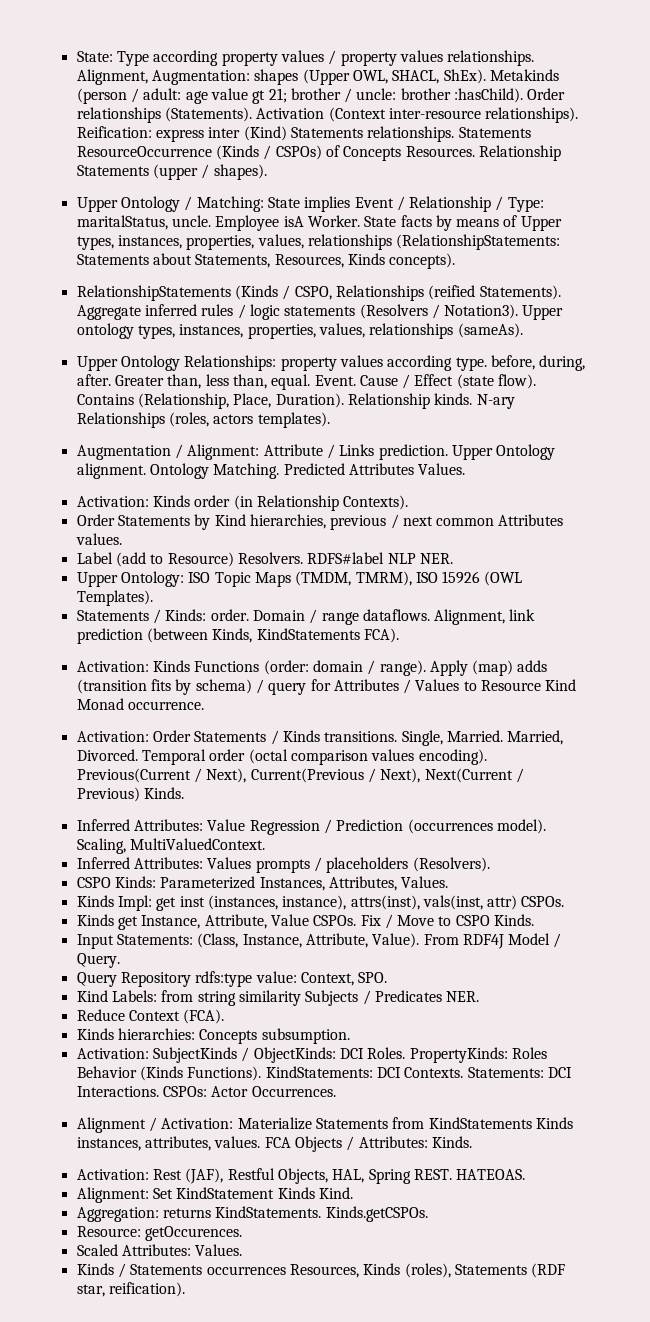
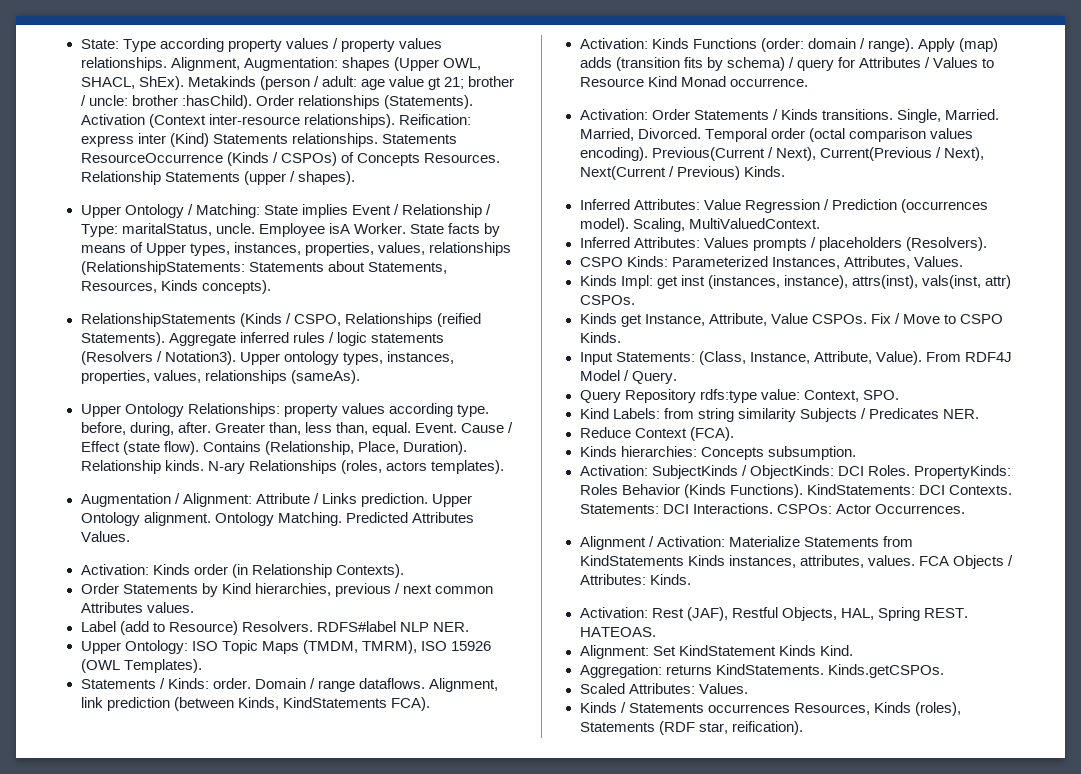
- Resource: getOccurences.

